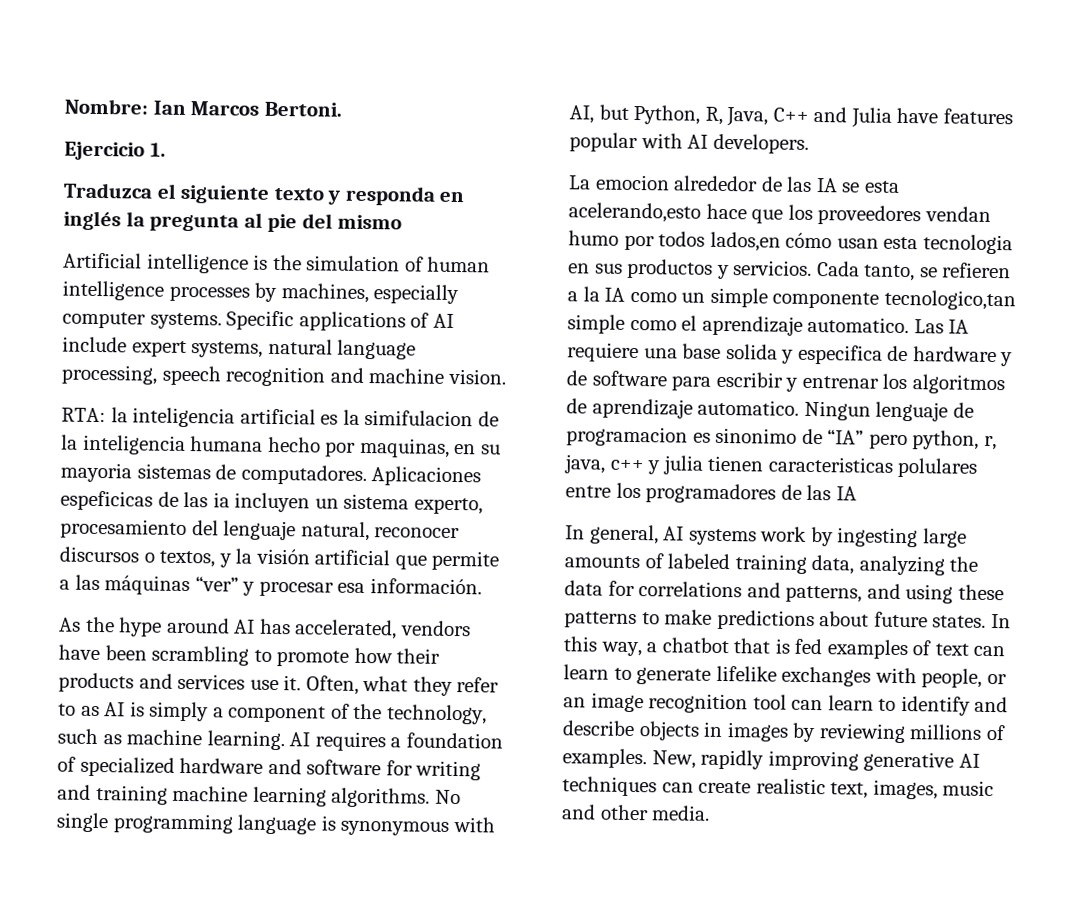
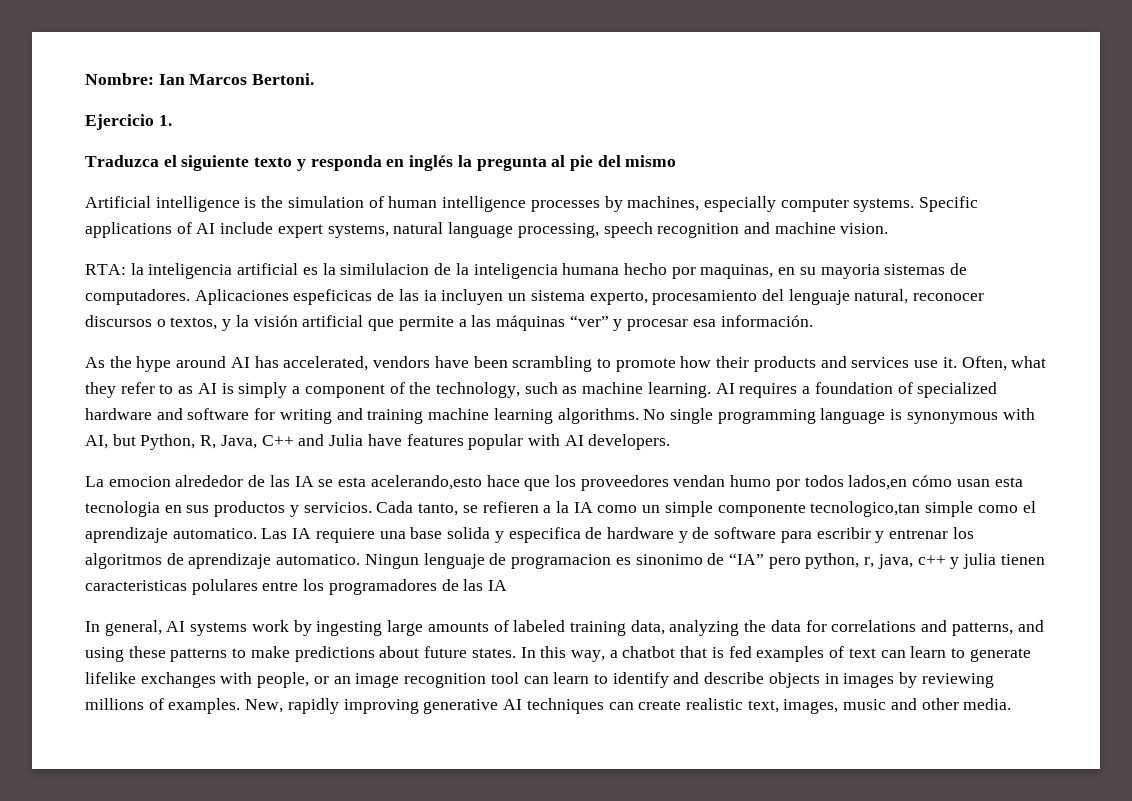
- RTA: la inteligencia artificial es la simifulacion de la inteligencia humana hecho por maquinas, en su mayoria sistemas de computadores.
+ RTA: la inteligencia artificial es la similulacion de la inteligencia humana hecho por maquinas, en su mayoria sistemas de computadores.

